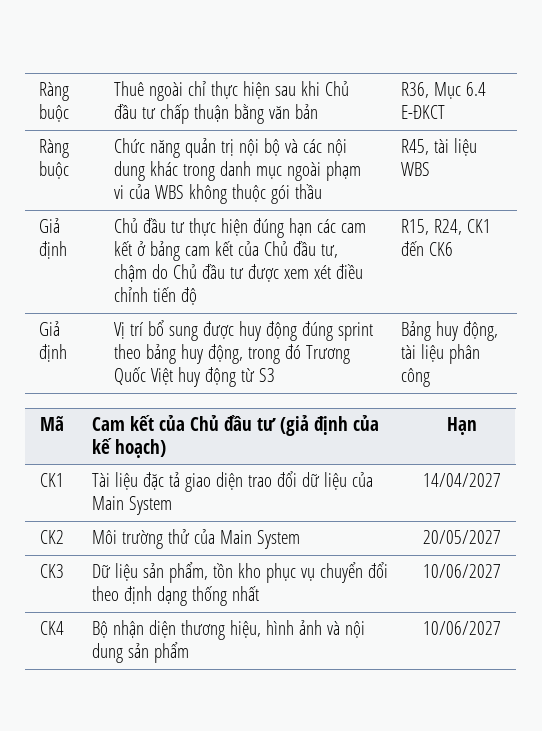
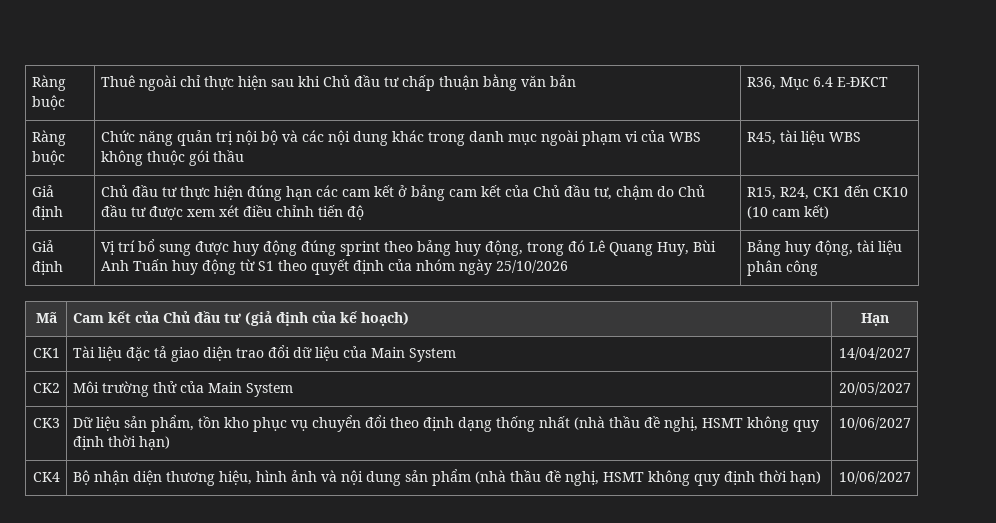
- Giả định | Chủ đầu tư thực hiện đúng hạn các cam kết ở bảng cam kết của Chủ đầu tư, chậm do Chủ đầu tư được xem xét điều chỉnh tiến độ | R15, R24, CK1 đến CK6
+ Giả định | Chủ đầu tư thực hiện đúng hạn các cam kết ở bảng cam kết của Chủ đầu tư, chậm do Chủ đầu tư được xem xét điều chỉnh tiến độ | R15, R24, CK1 đến CK10 (10 cam kết)
- Vị trí bổ sung được huy động đúng sprint theo bảng huy động, trong đó Trương Quốc Việt huy động từ S3
+ Vị trí bổ sung được huy động đúng sprint theo bảng huy động, trong đó Lê Quang Huy, Bùi Anh Tuấn huy động từ S1 theo quyết định của nhóm ngày 25/10/2026
- CK3 | Dữ liệu sản phẩm, tồn kho phục vụ chuyển đổi theo định dạng thống nhất | 10/06/2027
+ CK3 | Dữ liệu sản phẩm, tồn kho phục vụ chuyển đổi theo định dạng thống nhất (nhà thầu đề nghị, HSMT không quy định thời hạn) | 10/06/2027
- CK4 | Bộ nhận diện thương hiệu, hình ảnh và nội dung sản phẩm | 10/06/2027
+ CK4 | Bộ nhận diện thương hiệu, hình ảnh và nội dung sản phẩm (nhà thầu đề nghị, HSMT không quy định thời hạn) | 10/06/2027

